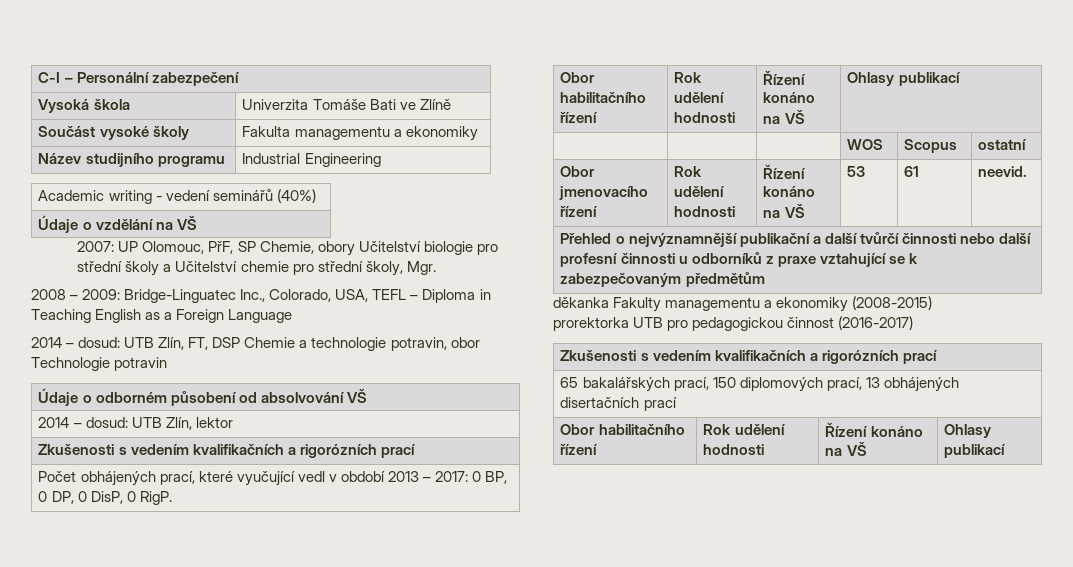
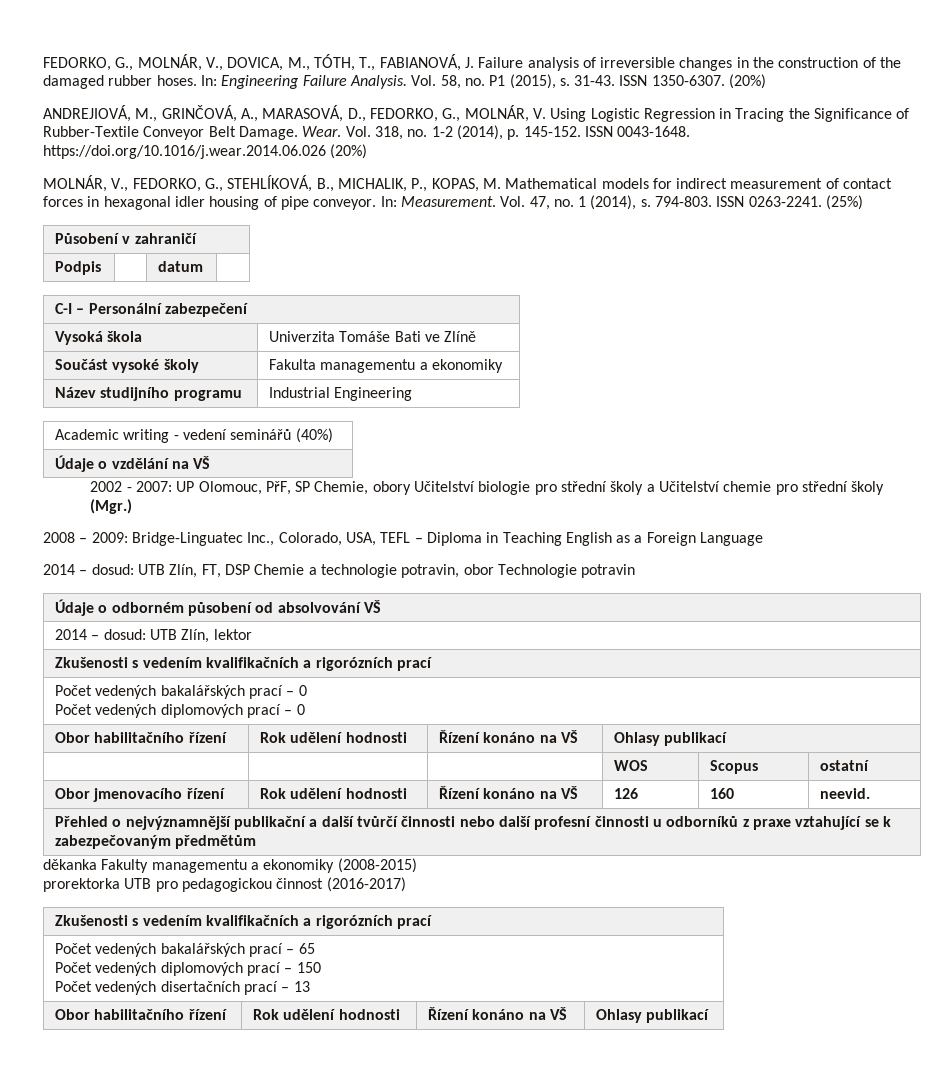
+ FEDORKO, G., MOLNÁR, V., DOVICA, M., TÓTH, T., FABIANOVÁ, J. Failure analysis of irreversible changes in the construction of the damaged rubber hoses. In: Engineering Failure Analysis. Vol. 58, no. P1 (2015), s. 31-43. ISSN 1350-6307. (20%)
+ ANDREJIOVÁ, M., GRINČOVÁ, A., MARASOVÁ, D., FEDORKO, G., MOLNÁR, V. Using Logistic Regression in Tracing the Significance of Rubber-Textile Conveyor Belt Damage. Wear. Vol. 318, no. 1-2 (2014), p. 145-152. ISSN 0043-1648. https://doi.org/10.1016/j.wear.2014.06.026 (20%)
+ MOLNÁR, V., FEDORKO, G., STEHLÍKOVÁ, B., MICHALIK, P., KOPAS, M. Mathematical models for indirect measurement of contact forces in hexagonal idler housing of pipe conveyor. In: Measurement. Vol. 47, no. 1 (2014), s. 794-803. ISSN 0263-2241. (25%)
+ Působení v zahraničí
+ Podpis | | datum |
- 2007: UP Olomouc, PřF, SP Chemie, obory Učitelství biologie pro střední školy a Učitelství chemie pro střední školy, Mgr.
+ 2002 - 2007: UP Olomouc, PřF, SP Chemie, obory Učitelství biologie pro střední školy a Učitelství chemie pro střední školy (Mgr.)
- Počet obhájených prací, které vyučující vedl v období 2013 – 2017: 0 BP, 0 DP, 0 DisP, 0 RigP.
+ Počet vedených bakalářských prací – 0
+ Počet vedených diplomových prací – 0
- Obor jmenovacího řízení | Rok udělení hodnosti | Řízení konáno na VŠ | 53 | 61 | neevid.
+ Obor jmenovacího řízení | Rok udělení hodnosti | Řízení konáno na VŠ | 126 | 160 | neevid.
- 65 bakalářských prací, 150 diplomových prací, 13 obhájených disertačních prací
+ Počet vedených bakalářských prací – 65
+ Počet vedených diplomových prací – 150
+ Počet vedených disertačních prací – 13

